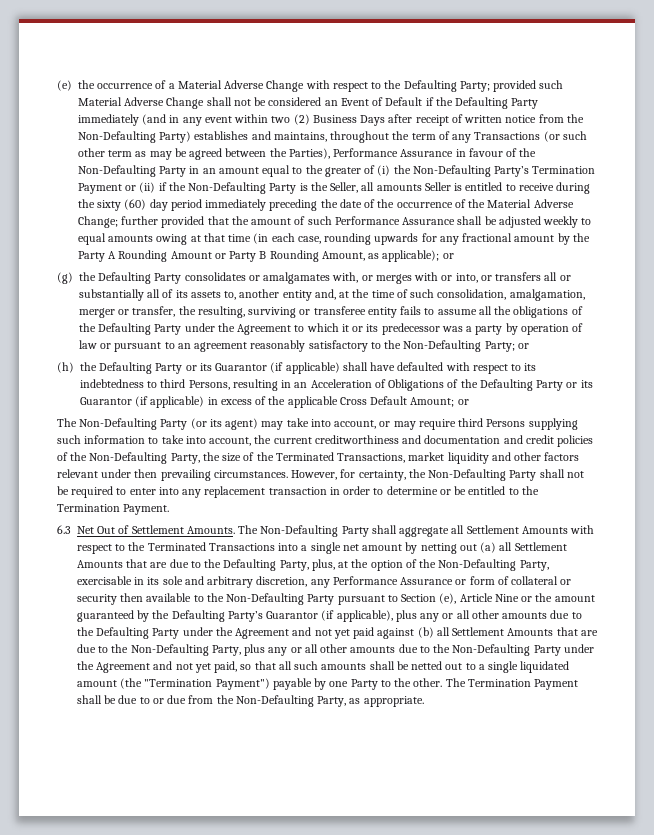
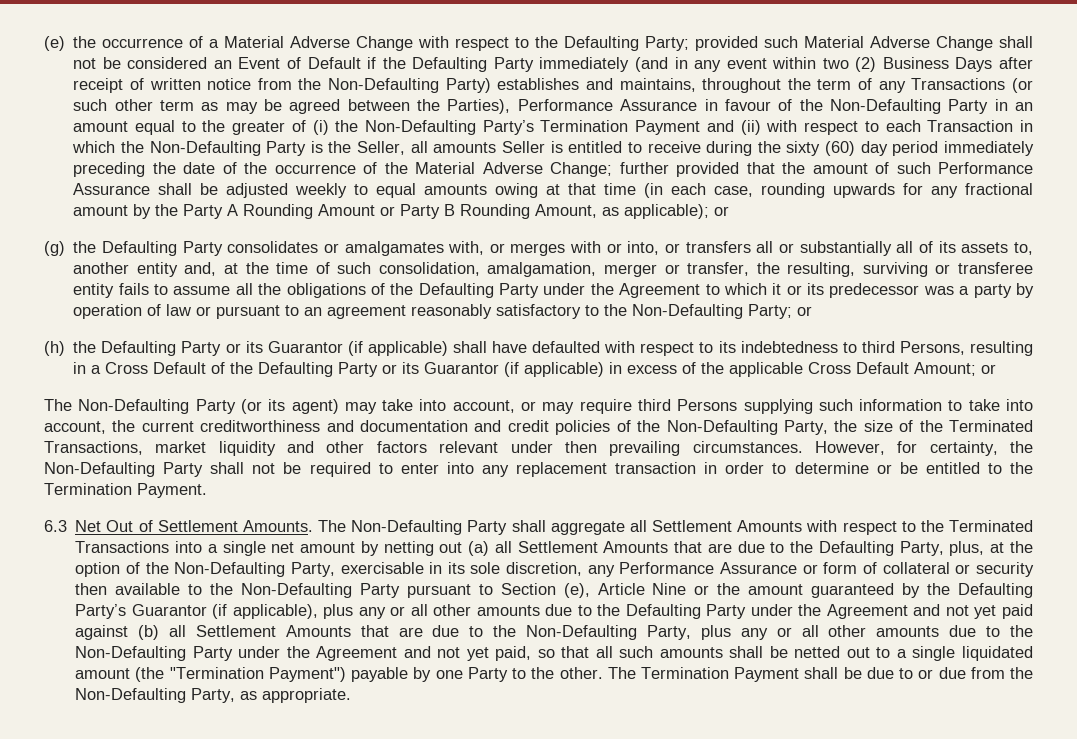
- provided such Material Adverse Change shall not be considered an Event of Default if the Defaulting Party immediately (and in any event within two (2) Business Days after receipt of written notice from the Non-Defaulting Party) establishes and maintains, throughout the term of any Transactions (or such other term as may be agreed between the Parties), Performance Assurance in favour of the Non-Defaulting Party in an amount equal to the greater of (i) the Non-Defaulting Party’s Termination Payment or (ii) if the Non-Defaulting Party is the Seller, all amounts Seller is entitled to receive during the sixty (60) day period immediately preceding the date of the occurrence of the Material Adverse Change;
+ provided such Material Adverse Change shall not be considered an Event of Default if the Defaulting Party immediately (and in any event within two (2) Business Days after receipt of written notice from the Non-Defaulting Party) establishes and maintains, throughout the term of any Transactions (or such other term as may be agreed between the Parties), Performance Assurance in favour of the Non-Defaulting Party in an amount equal to the greater of (i) the Non-Defaulting Party’s Termination Payment and (ii) with respect to each Transaction in which the Non-Defaulting Party is the Seller, all amounts Seller is entitled to receive during the sixty (60) day period immediately preceding the date of the occurrence of the Material Adverse Change;
- (h) the Defaulting Party or its Guarantor (if applicable) shall have defaulted with respect to its indebtedness to third Persons, resulting in an Acceleration of Obligations of the Defaulting Party or its Guarantor (if applicable) in excess of the applicable Cross Default Amount; or
+ (h) the Defaulting Party or its Guarantor (if applicable) shall have defaulted with respect to its indebtedness to third Persons, resulting in a Cross Default of the Defaulting Party or its Guarantor (if applicable) in excess of the applicable Cross Default Amount; or
- The Non-Defaulting Party shall aggregate all Settlement Amounts with respect to the Terminated Transactions into a single net amount by netting out (a) all Settlement Amounts that are due to the Defaulting Party, plus, at the option of the Non-Defaulting Party, exercisable in its sole and arbitrary discretion, any Performance Assurance or form of collateral or security then available to the Non-Defaulting Party pursuant to Section (e), Article Nine or the amount guaranteed by the Defaulting Party’s Guarantor (if applicable), plus any or all other amounts due to the Defaulting Party under the Agreement and not yet paid against (b) all Settlement Amounts that are due to the Non-Defaulting Party, plus any or all other amounts due to the Non-Defaulting Party under the Agreement and not yet paid, so that all such amounts shall be netted out to a single liquidated amount (the "Termination Payment") payable by one Party to the other.
+ The Non-Defaulting Party shall aggregate all Settlement Amounts with respect to the Terminated Transactions into a single net amount by netting out (a) all Settlement Amounts that are due to the Defaulting Party, plus, at the option of the Non-Defaulting Party, exercisable in its sole discretion, any Performance Assurance or form of collateral or security then available to the Non-Defaulting Party pursuant to Section (e), Article Nine or the amount guaranteed by the Defaulting Party’s Guarantor (if applicable), plus any or all other amounts due to the Defaulting Party under the Agreement and not yet paid against (b) all Settlement Amounts that are due to the Non-Defaulting Party, plus any or all other amounts due to the Non-Defaulting Party under the Agreement and not yet paid, so that all such amounts shall be netted out to a single liquidated amount (the "Termination Payment") payable by one Party to the other.

